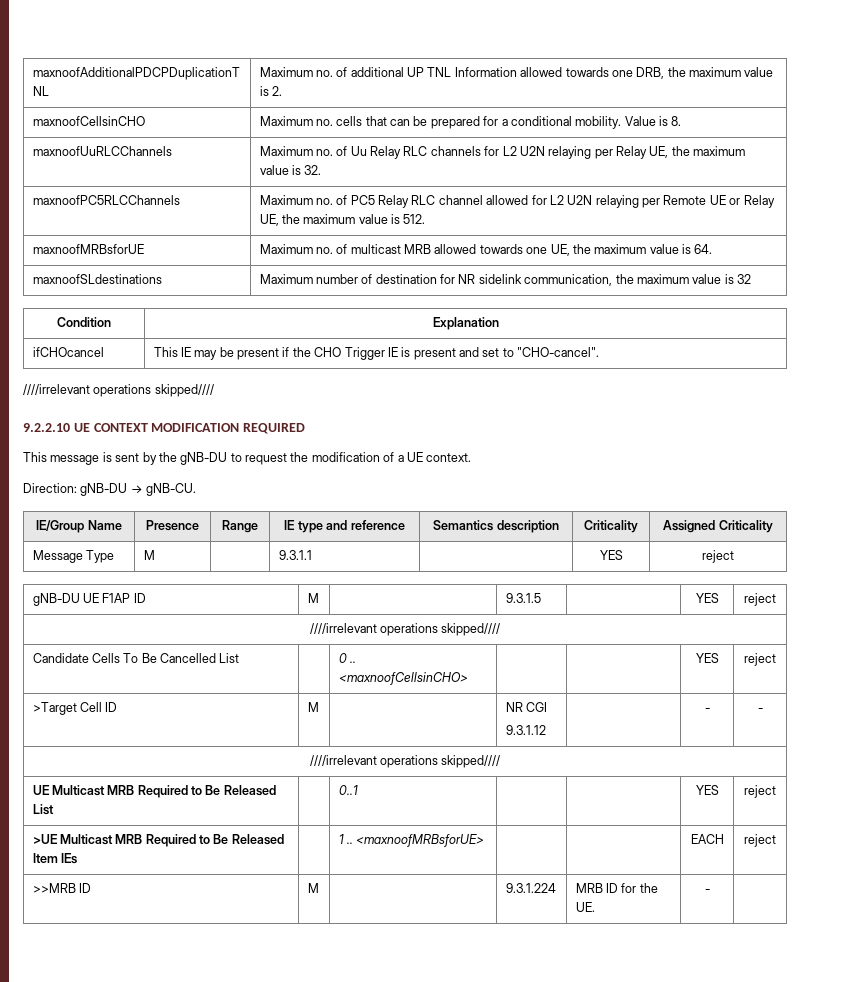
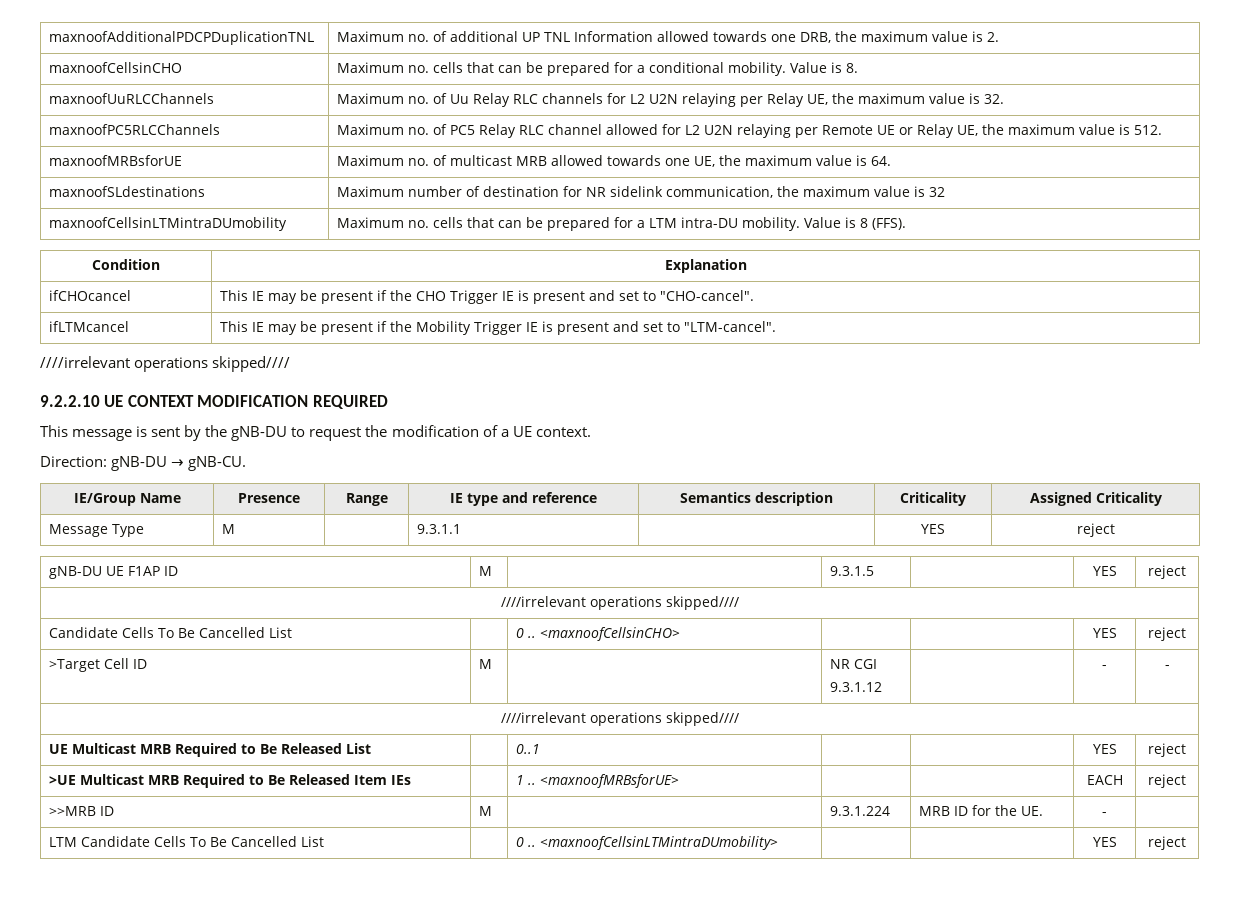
+ maxnoofCellsinLTMintraDUmobility | Maximum no. cells that can be prepared for a LTM intra-DU mobility. Value is 8 (FFS).
+ ifLTMcancel | This IE may be present if the Mobility Trigger IE is present and set to "LTM-cancel".
+ LTM Candidate Cells To Be Cancelled List | | 0 .. <maxnoofCellsinLTMintraDUmobility> | | | YES | reject

